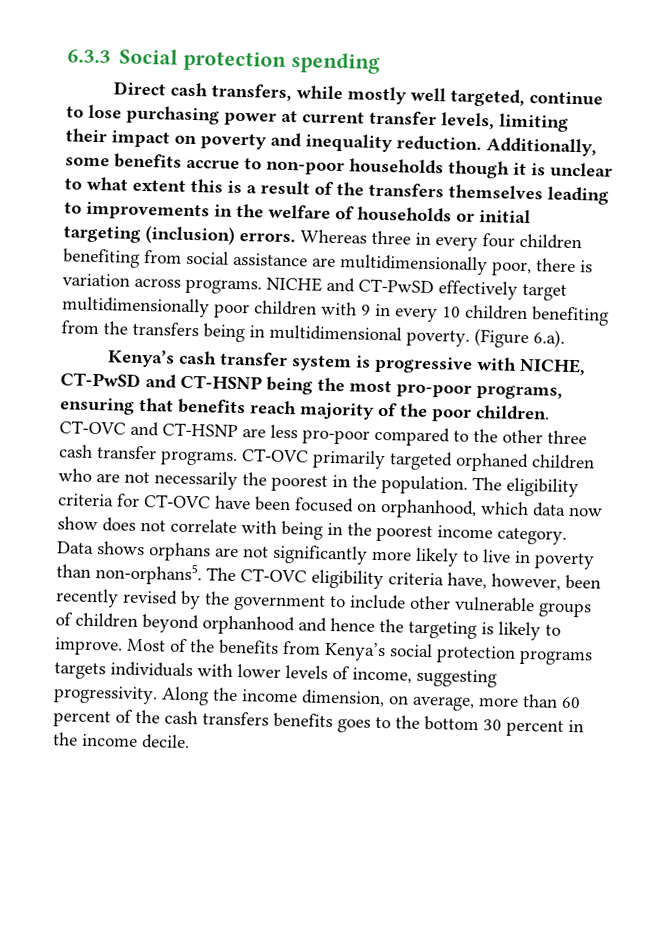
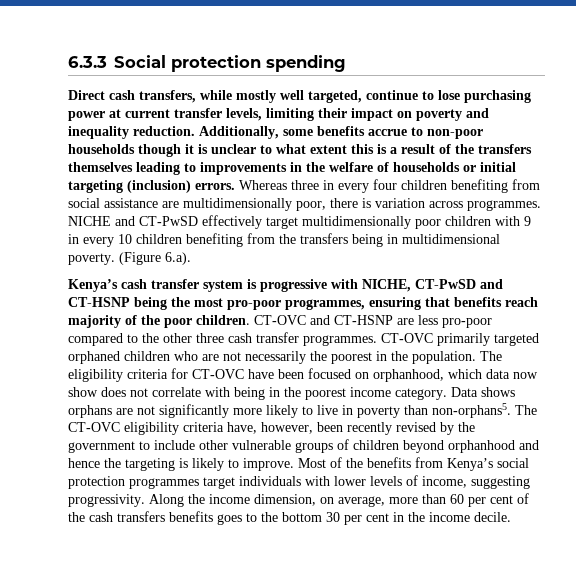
- Whereas three in every four children benefiting from social assistance are multidimensionally poor, there is variation across programs.
+ Whereas three in every four children benefiting from social assistance are multidimensionally poor, there is variation across programmes.
- Kenya’s cash transfer system is progressive with NICHE, CT-PwSD and CT-HSNP being the most pro-poor programs, ensuring that benefits reach majority of the poor children.
+ Kenya’s cash transfer system is progressive with NICHE, CT-PwSD and CT-HSNP being the most pro-poor programmes, ensuring that benefits reach majority of the poor children.
- CT-OVC and CT-HSNP are less pro-poor compared to the other three cash transfer programs.
+ CT-OVC and CT-HSNP are less pro-poor compared to the other three cash transfer programmes.
- Most of the benefits from Kenya’s social protection programs targets individuals with lower levels of income, suggesting progressivity.
+ Most of the benefits from Kenya’s social protection programmes target individuals with lower levels of income, suggesting progressivity.
- Along the income dimension, on average, more than 60 percent of the cash transfers benefits goes to the bottom 30 percent in the income decile.
+ Along the income dimension, on average, more than 60 per cent of the cash transfers benefits goes to the bottom 30 per cent in the income decile.

